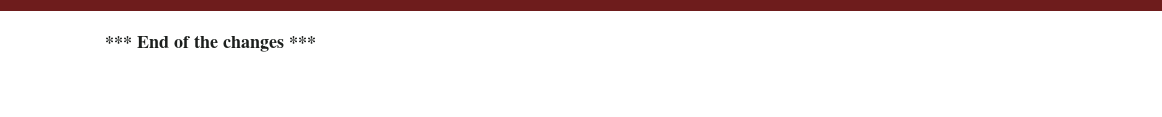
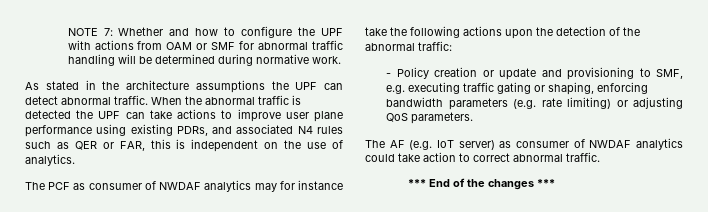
+ NOTE 7: Whether and how to configure the UPF with actions from OAM or SMF for abnormal traffic handling will be determined during normative work.
+ As stated in the architecture assumptions the UPF can detect abnormal traffic. When the abnormal traffic is detected the UPF can take actions to improve user plane performance using existing PDRs, and associated N4 rules such as QER or FAR, this is independent on the use of analytics.
+ The PCF as consumer of NWDAF analytics may for instance take the following actions upon the detection of the abnormal traffic:
+ - Policy creation or update and provisioning to SMF, e.g. executing traffic gating or shaping, enforcing bandwidth parameters (e.g. rate limiting) or adjusting QoS parameters.
+ The AF (e.g. IoT server) as consumer of NWDAF analytics could take action to correct abnormal traffic.

